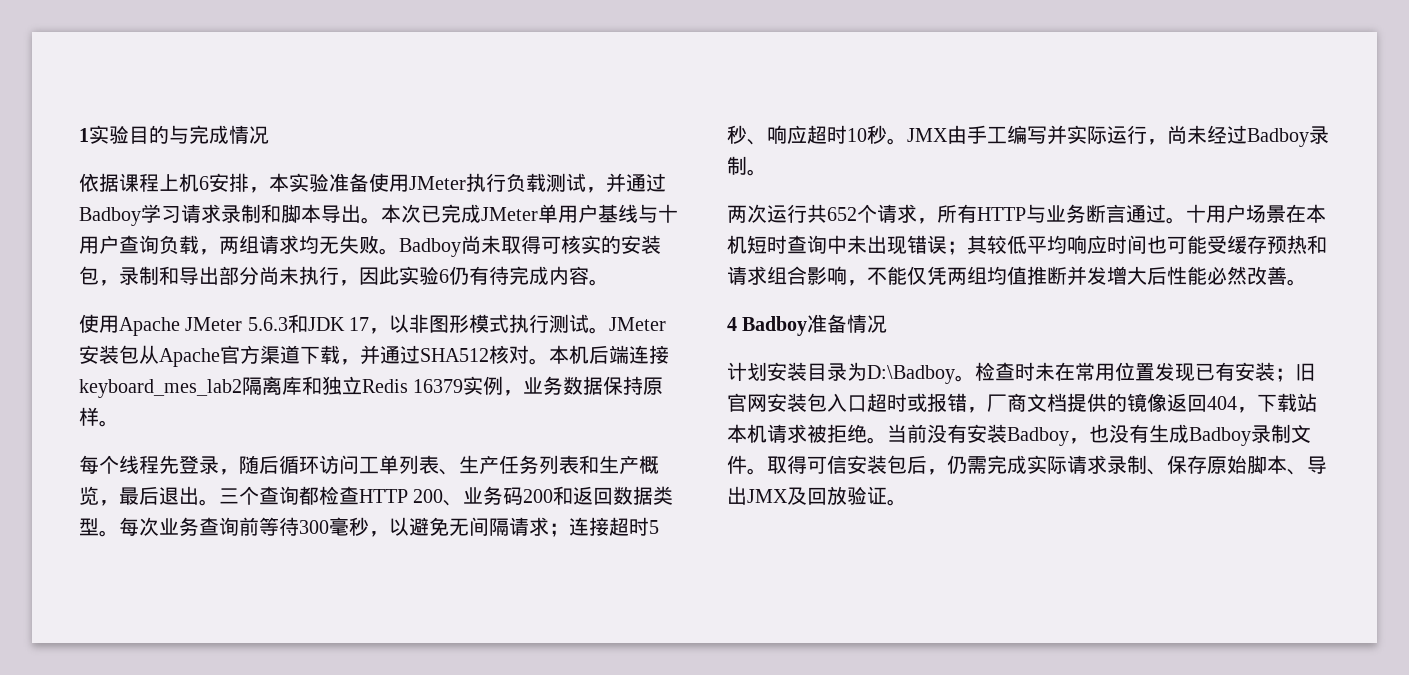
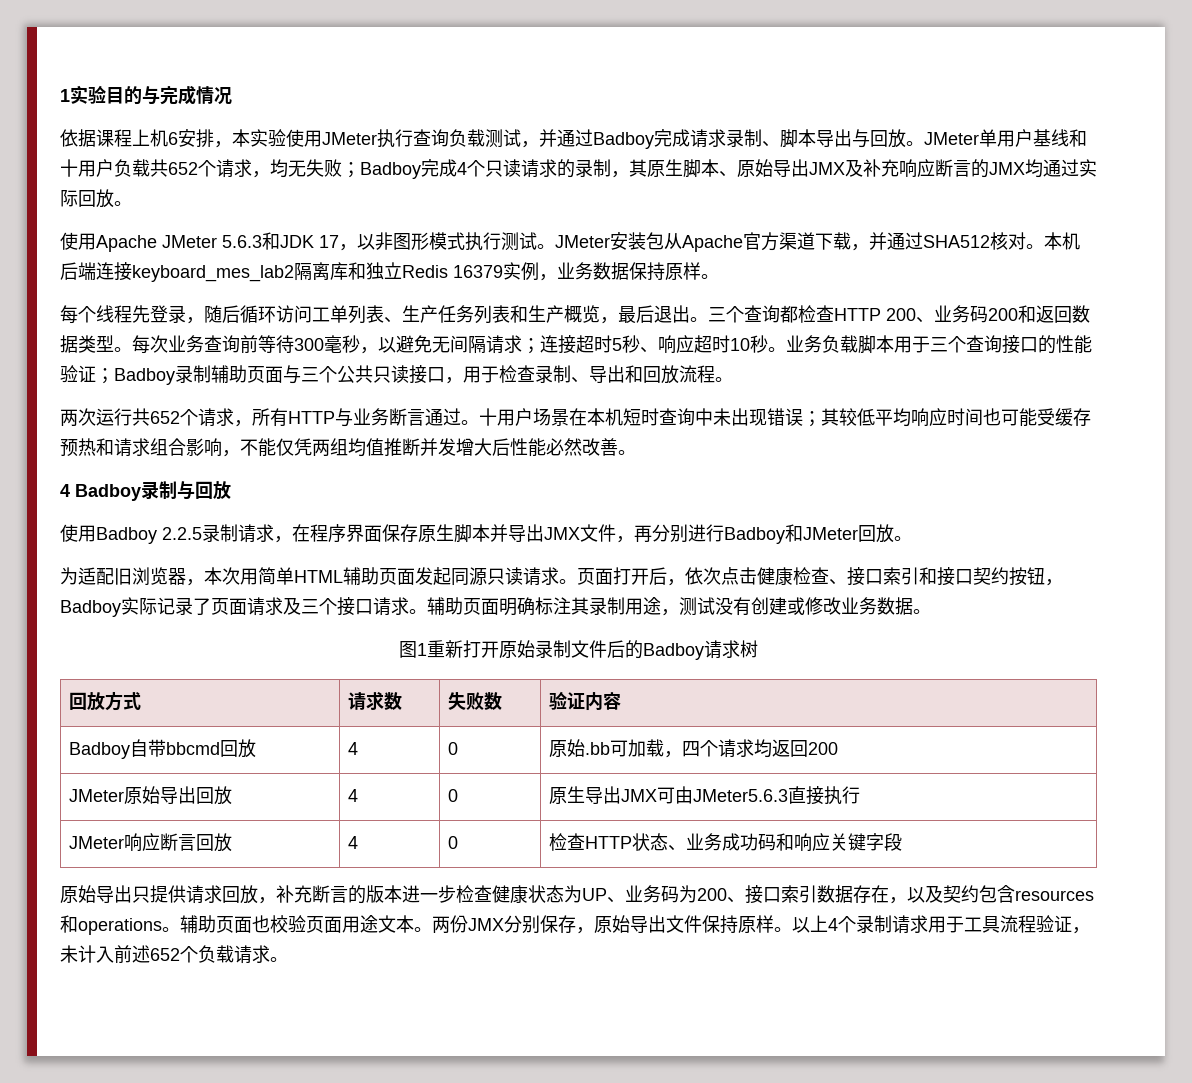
- 依据课程上机6安排，本实验准备使用JMeter执行负载测试，并通过Badboy学习请求录制和脚本导出。本次已完成JMeter单用户基线与十用户查询负载，两组请求均无失败。Badboy尚未取得可核实的安装包，录制和导出部分尚未执行，因此实验6仍有待完成内容。
+ 依据课程上机6安排，本实验使用JMeter执行查询负载测试，并通过Badboy完成请求录制、脚本导出与回放。JMeter单用户基线和十用户负载共652个请求，均无失败；Badboy完成4个只读请求的录制，其原生脚本、原始导出JMX及补充响应断言的JMX均通过实际回放。
- JMX由手工编写并实际运行，尚未经过Badboy录制。
+ 业务负载脚本用于三个查询接口的性能验证；Badboy录制辅助页面与三个公共只读接口，用于检查录制、导出和回放流程。
- 4 Badboy准备情况
- 计划安装目录为D:\Badboy。检查时未在常用位置发现已有安装；旧官网安装包入口超时或报错，厂商文档提供的镜像返回404，下载站本机请求被拒绝。当前没有安装Badboy，也没有生成Badboy录制文件。取得可信安装包后，仍需完成实际请求录制、保存原始脚本、导出JMX及回放验证。
+ 4 Badboy录制与回放
+ 使用Badboy 2.2.5录制请求，在程序界面保存原生脚本并导出JMX文件，再分别进行Badboy和JMeter回放。
+ 为适配旧浏览器，本次用简单HTML辅助页面发起同源只读请求。页面打开后，依次点击健康检查、接口索引和接口契约按钮，Badboy实际记录了页面请求及三个接口请求。辅助页面明确标注其录制用途，测试没有创建或修改业务数据。
+ 图1重新打开原始录制文件后的Badboy请求树
+ 回放方式 | 请求数 | 失败数 | 验证内容
+ Badboy自带bbcmd回放 | 4 | 0 | 原始.bb可加载，四个请求均返回200
+ JMeter原始导出回放 | 4 | 0 | 原生导出JMX可由JMeter5.6.3直接执行
+ JMeter响应断言回放 | 4 | 0 | 检查HTTP状态、业务成功码和响应关键字段
+ 原始导出只提供请求回放，补充断言的版本进一步检查健康状态为UP、业务码为200、接口索引数据存在，以及契约包含resources和operations。辅助页面也校验页面用途文本。两份JMX分别保存，原始导出文件保持原样。以上4个录制请求用于工具流程验证，未计入前述652个负载请求。

